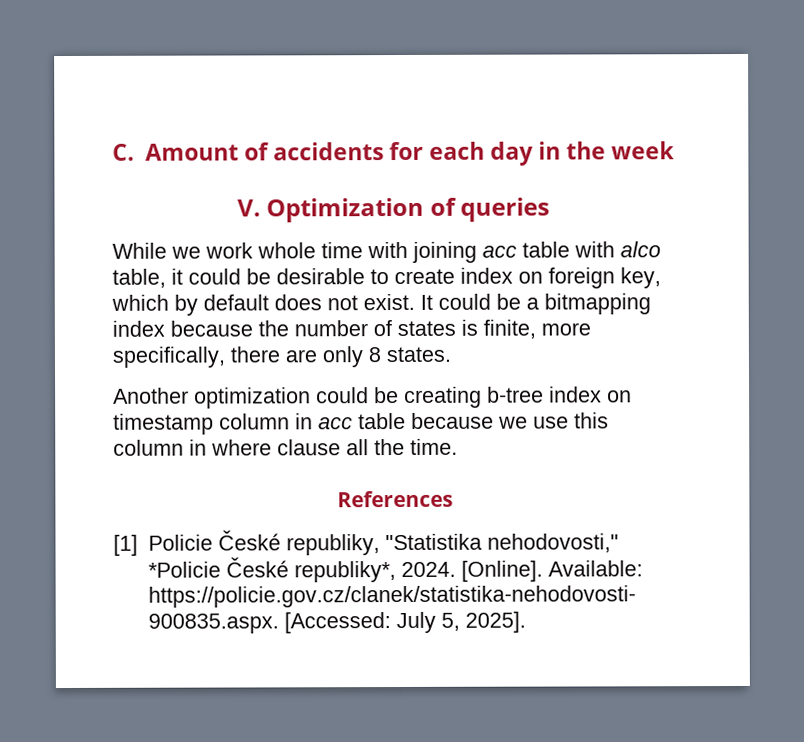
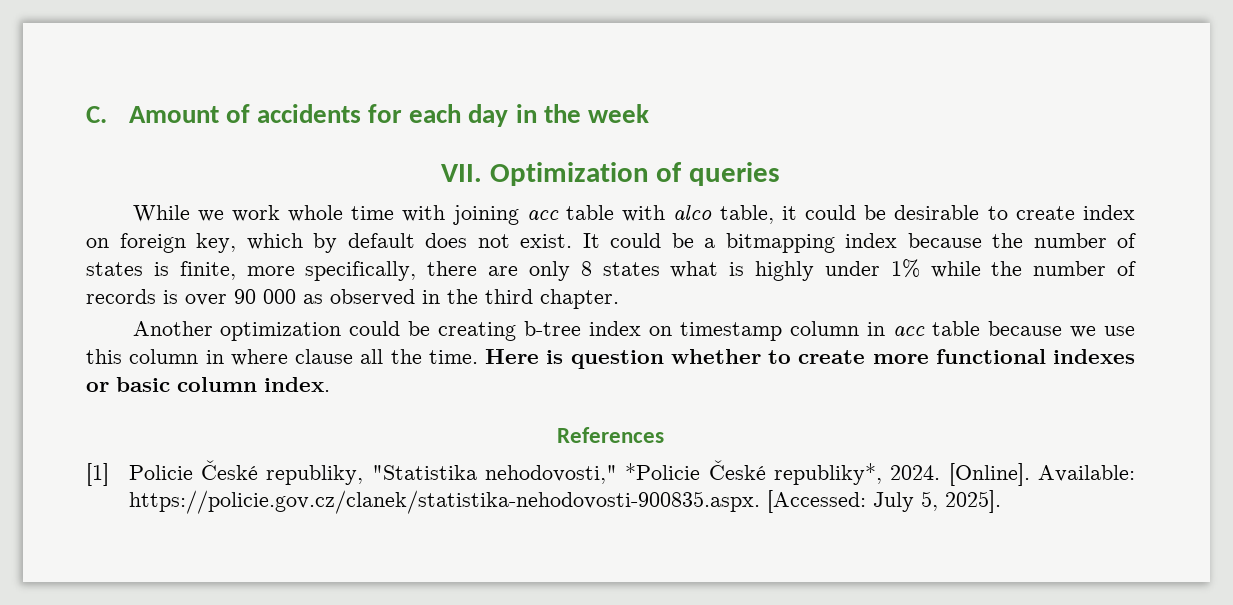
- V. Optimization of queries
+ VII. Optimization of queries
- It could be a bitmapping index because the number of states is finite, more specifically, there are only 8 states.
+ It could be a bitmapping index because the number of states is finite, more specifically, there are only 8 states what is highly under 1% while the number of records is over 90 000 as observed in the third chapter.
+ Here is question whether to create more functional indexes or basic column index.

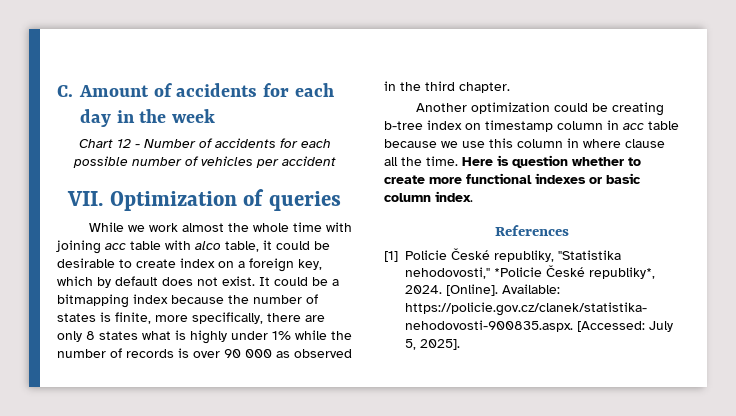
+ Chart 12 - Number of accidents for each possible number of vehicles per accident
- While we work whole time with joining acc table with alco table, it could be desirable to create index on foreign key, which by default does not exist.
+ While we work almost the whole time with joining acc table with alco table, it could be desirable to create index on a foreign key, which by default does not exist.

